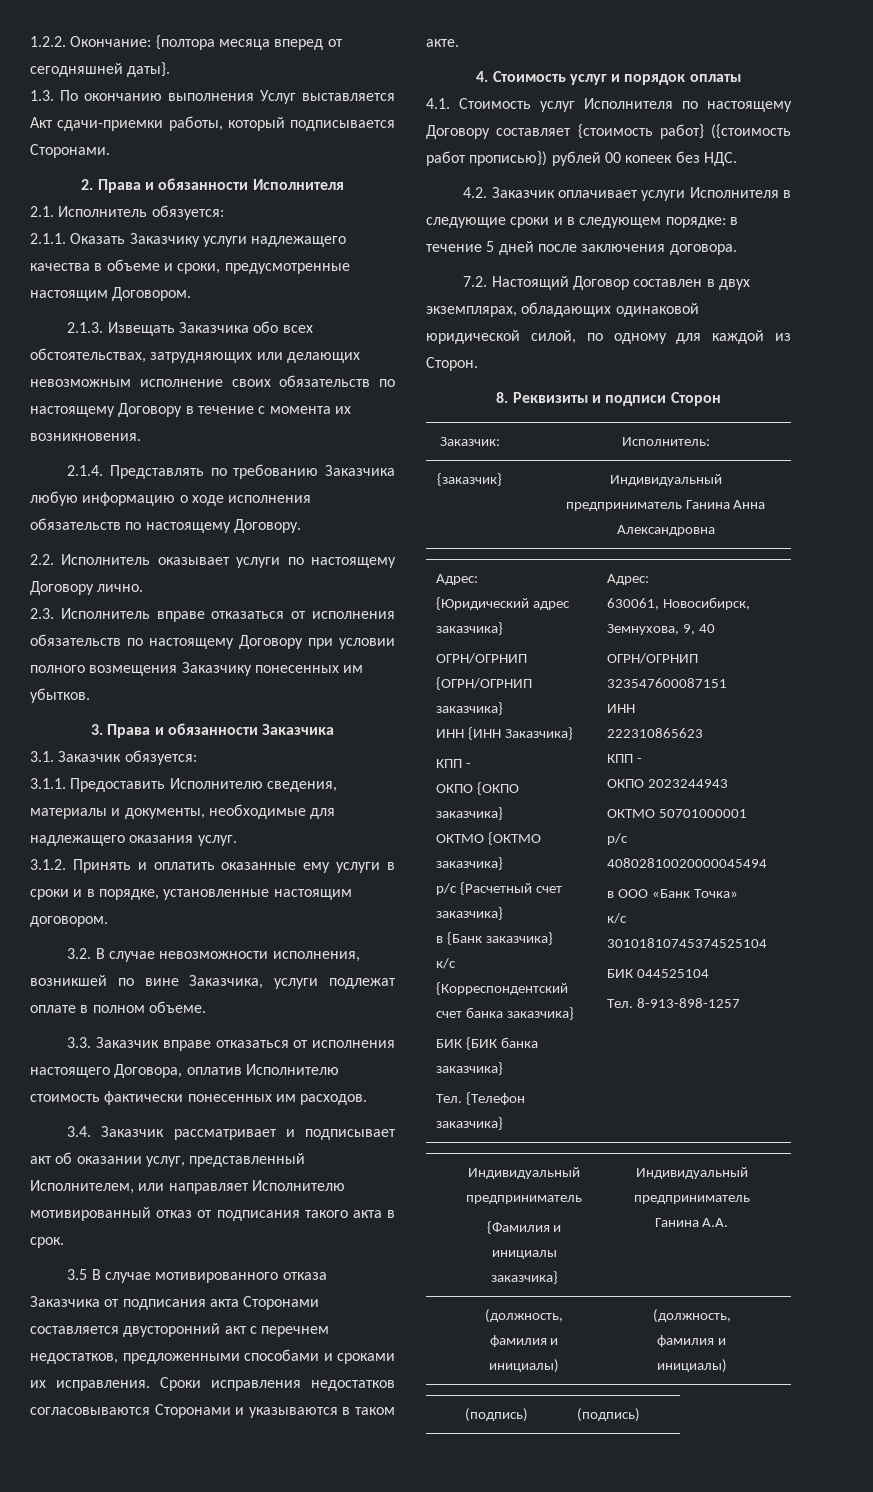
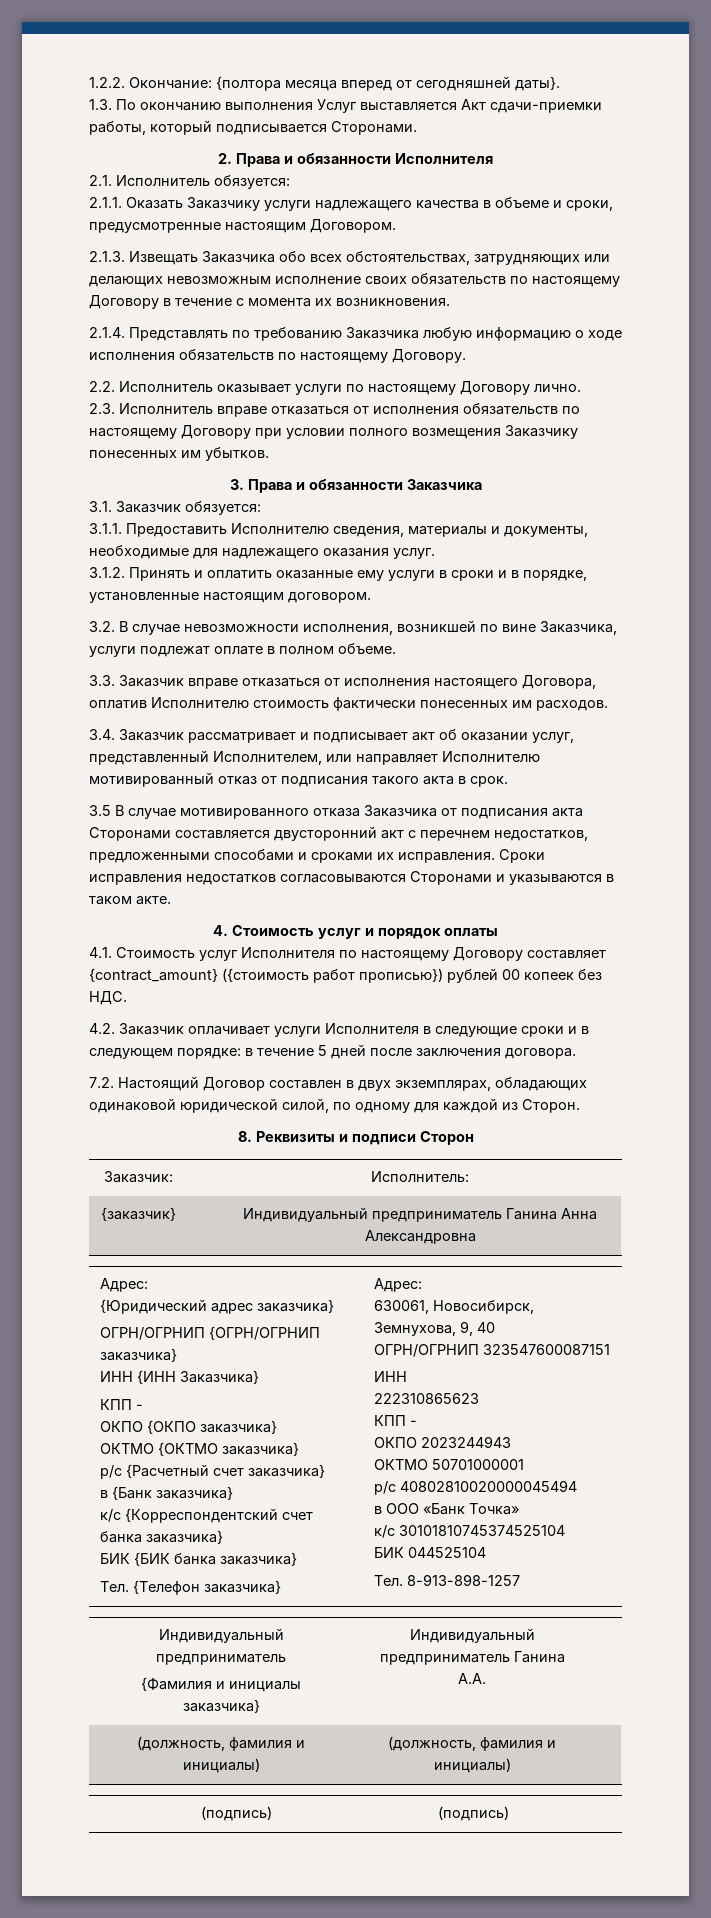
- 4.1. Стоимость услуг Исполнителя по настоящему Договору составляет {стоимость работ} ({стоимость работ прописью}) рублей 00 копеек без НДС.
+ 4.1. Стоимость услуг Исполнителя по настоящему Договору составляет {contract_amount} ({стоимость работ прописью}) рублей 00 копеек без НДС.

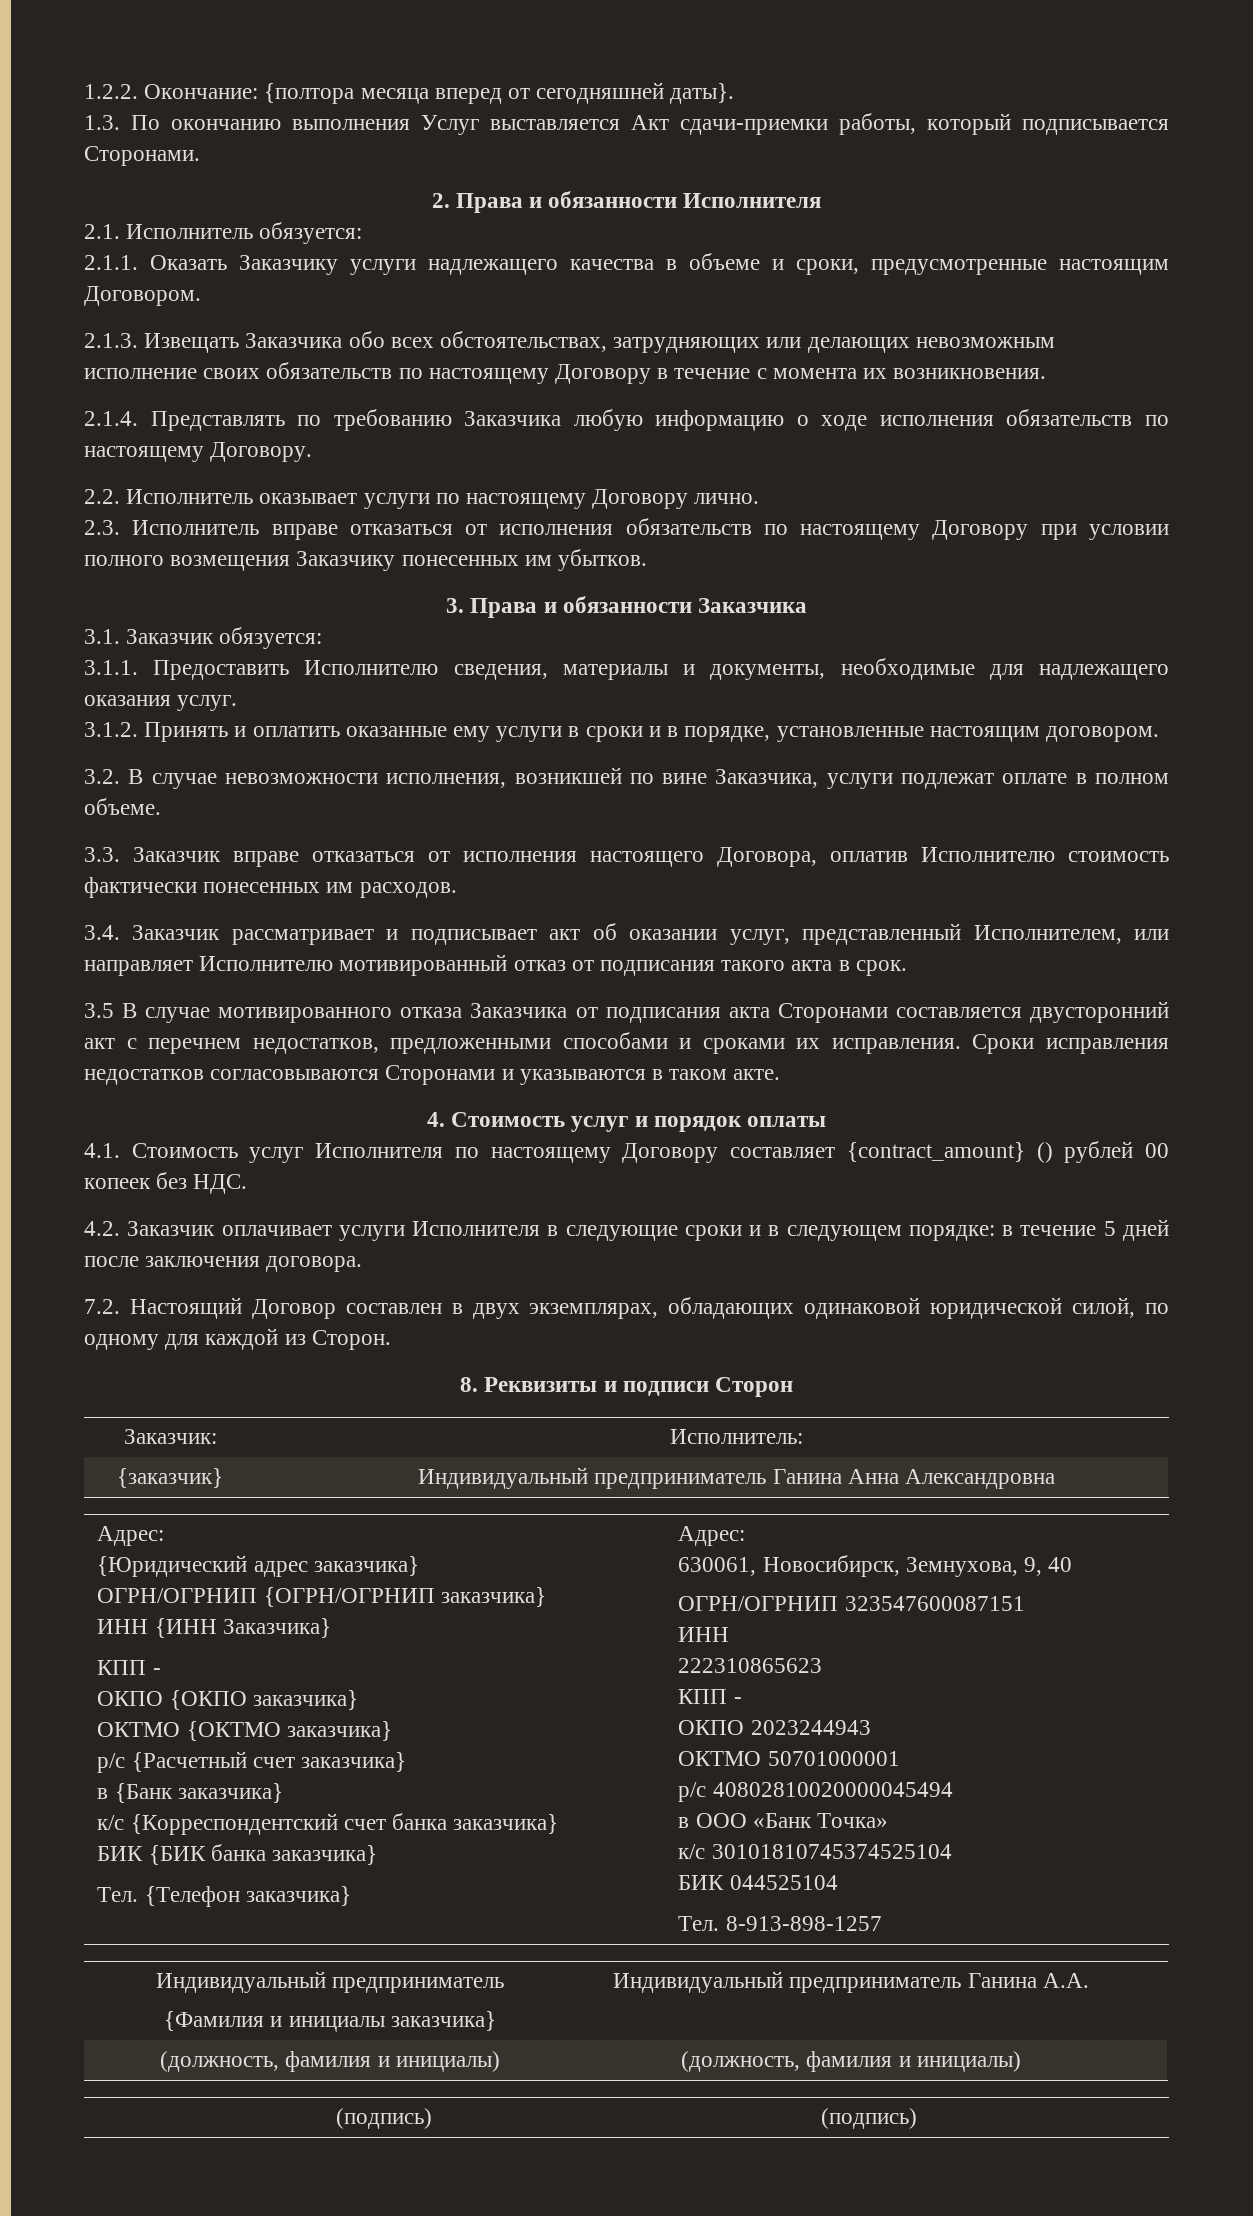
- 4.1. Стоимость услуг Исполнителя по настоящему Договору составляет {contract_amount} ({стоимость работ прописью}) рублей 00 копеек без НДС.
+ 4.1. Стоимость услуг Исполнителя по настоящему Договору составляет {contract_amount} () рублей 00 копеек без НДС.

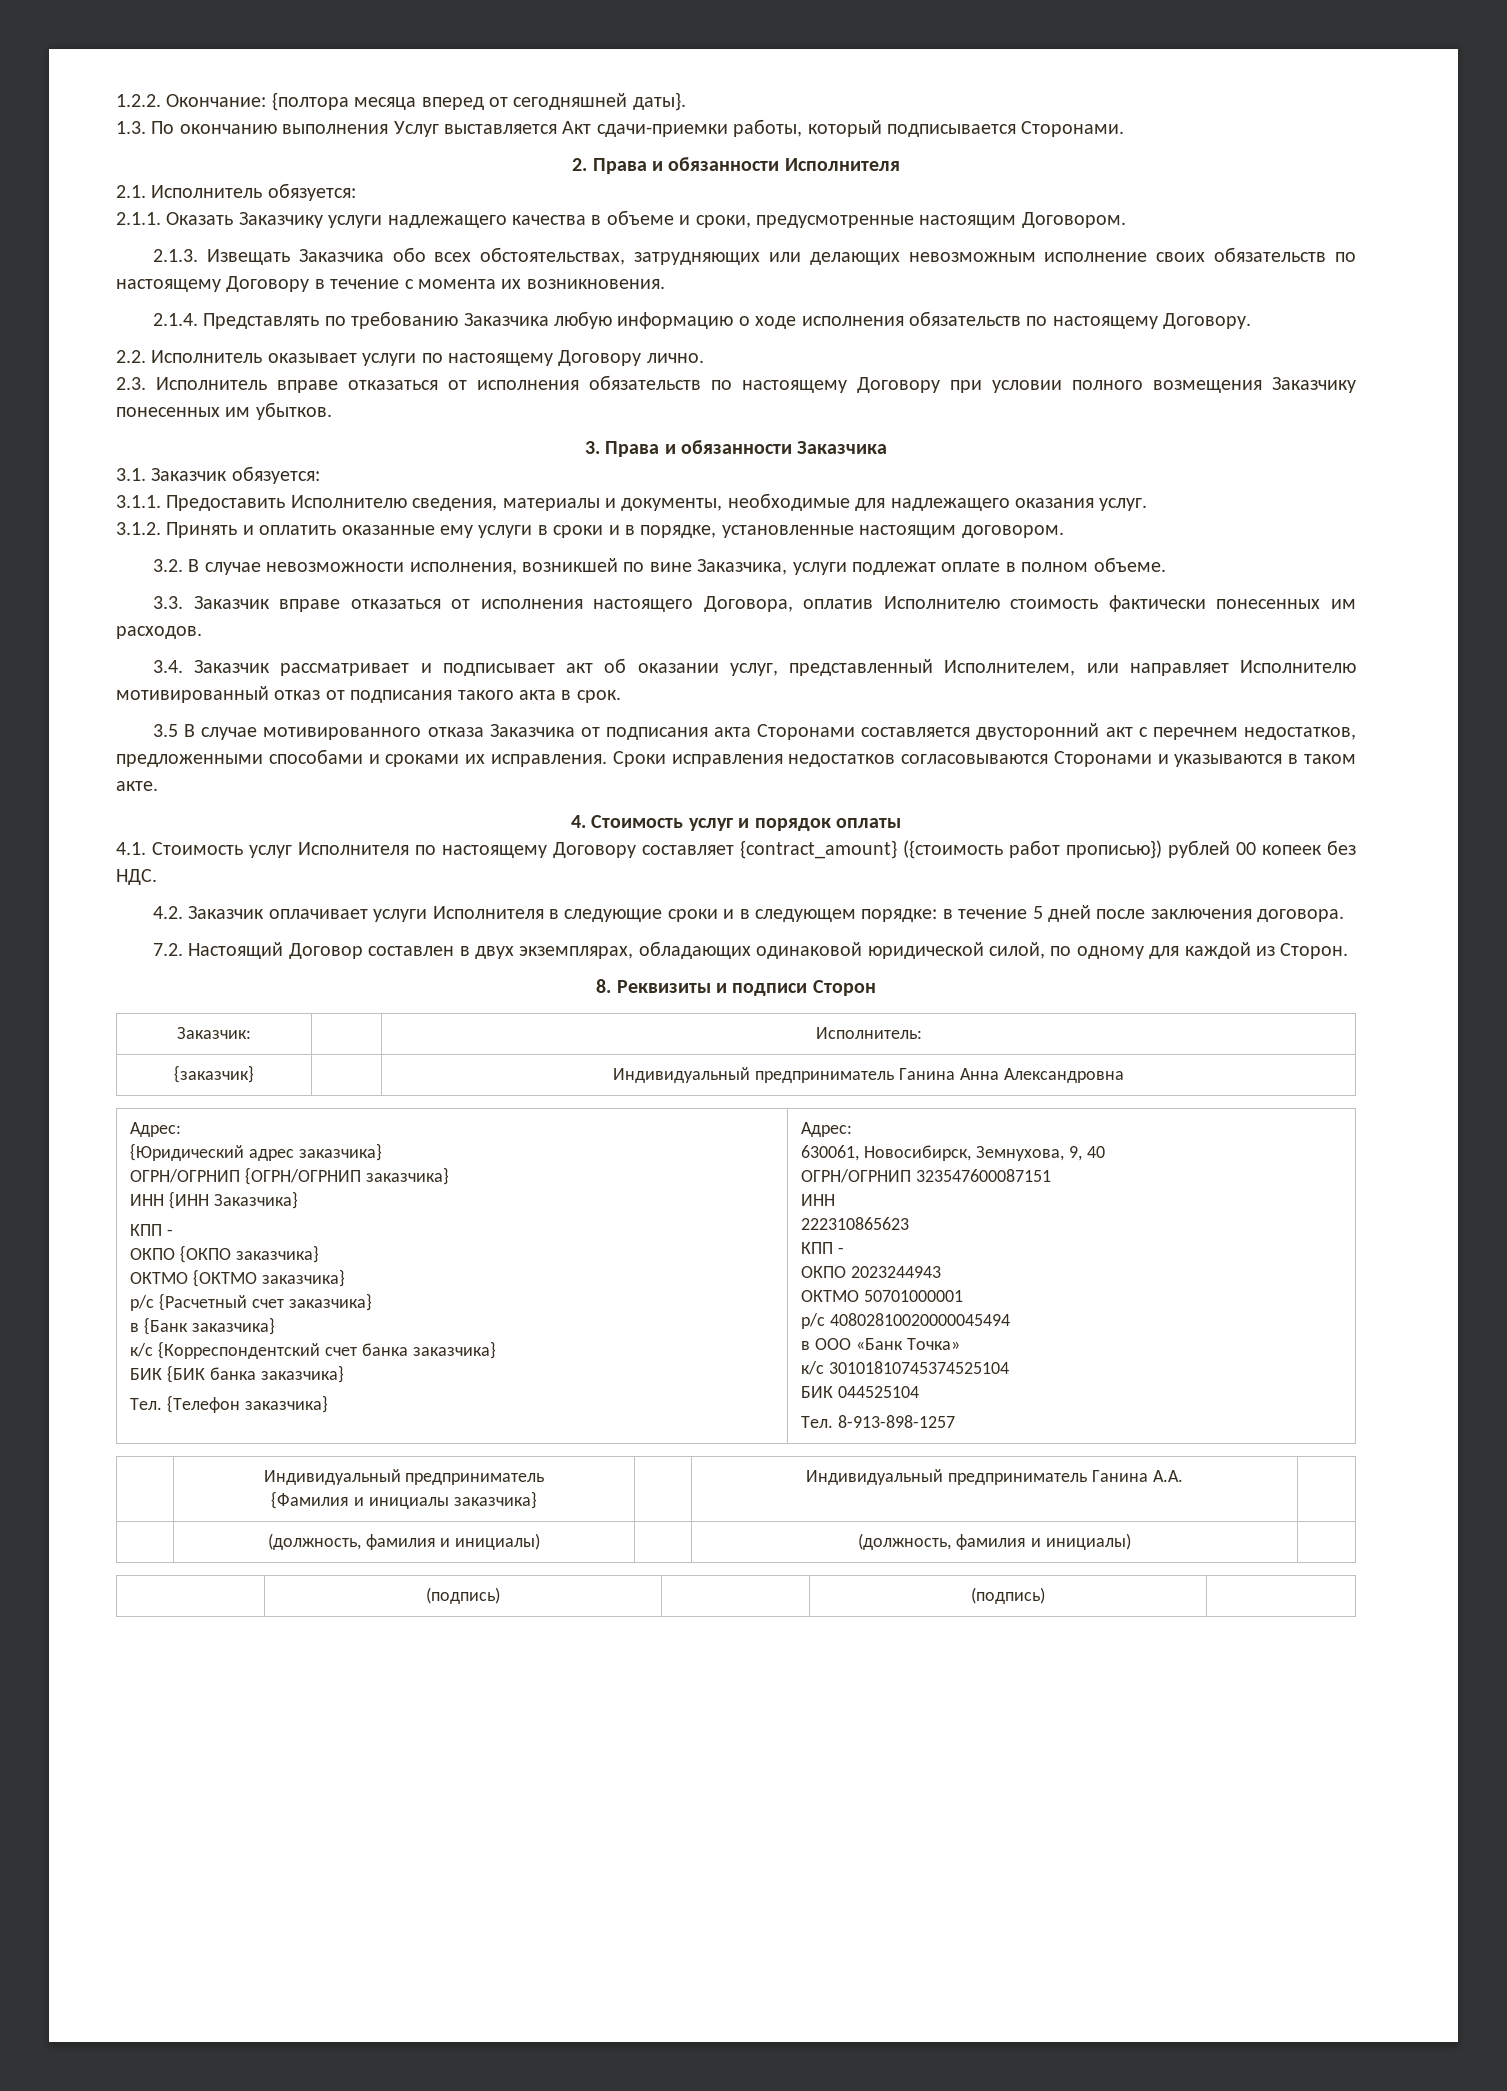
- 4.1. Стоимость услуг Исполнителя по настоящему Договору составляет {contract_amount} () рублей 00 копеек без НДС.
+ 4.1. Стоимость услуг Исполнителя по настоящему Договору составляет {contract_amount} ({стоимость работ прописью}) рублей 00 копеек без НДС.

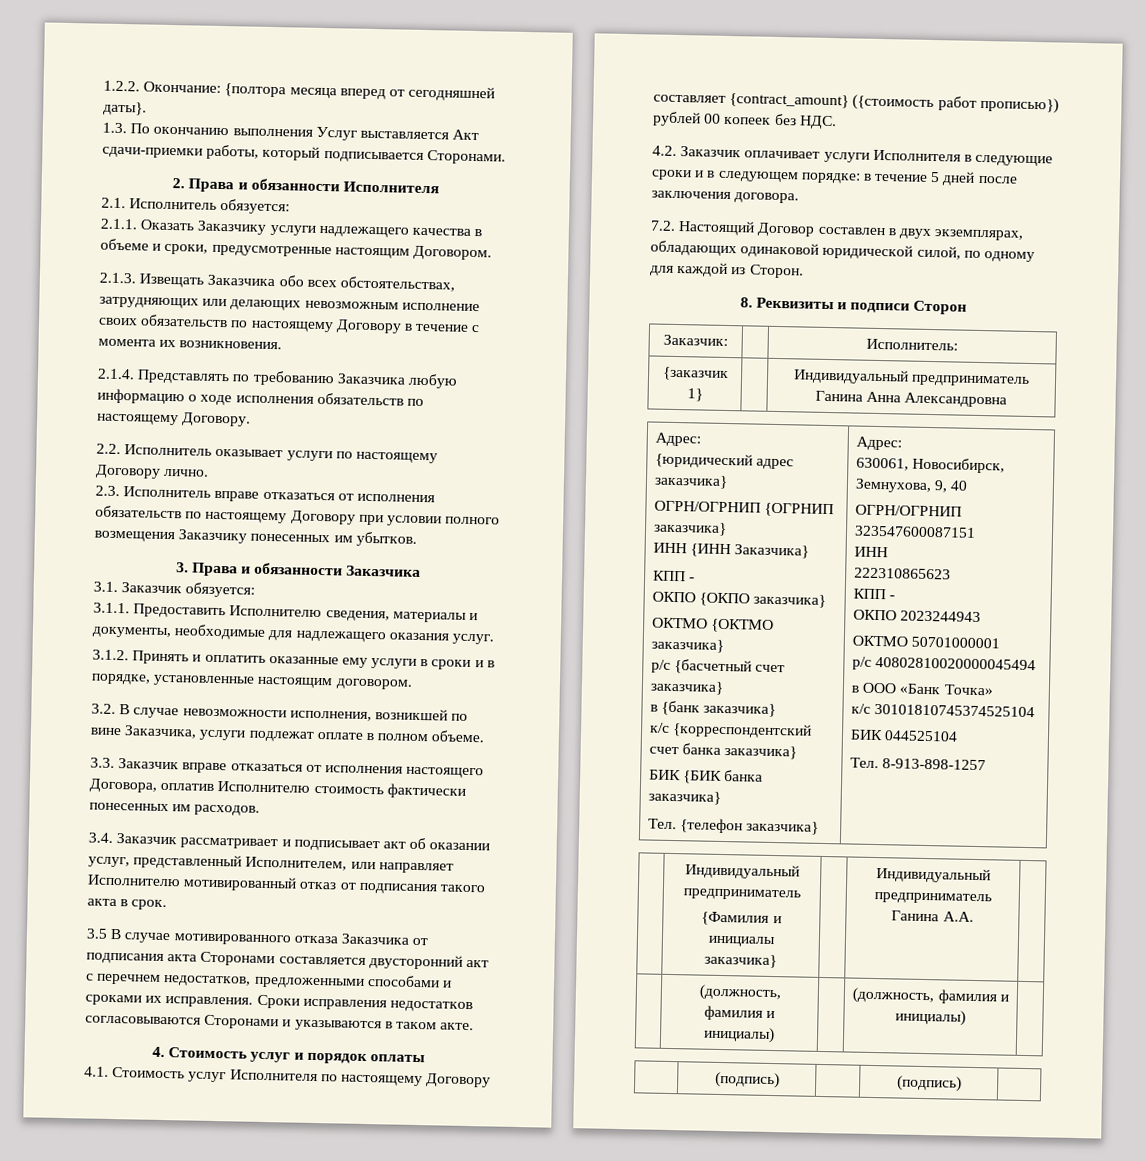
- {заказчик} | | Индивидуальный предприниматель Ганина Анна Александровна
+ {заказчик 1} | | Индивидуальный предприниматель Ганина Анна Александровна
- {Юридический адрес заказчика}
+ {юридический адрес заказчика}
- ОГРН/ОГРНИП {ОГРН/ОГРНИП заказчика}
+ ОГРН/ОГРНИП {ОГРНИП заказчика}
- р/с {Расчетный счет заказчика}
+ р/с {басчетный счет заказчика}
- в {Банк заказчика}
+ в {банк заказчика}
- к/с {Корреспондентский счет банка заказчика}
+ к/с {корреспондентский счет банка заказчика}
- Тел. {Телефон заказчика}
+ Тел. {телефон заказчика}

